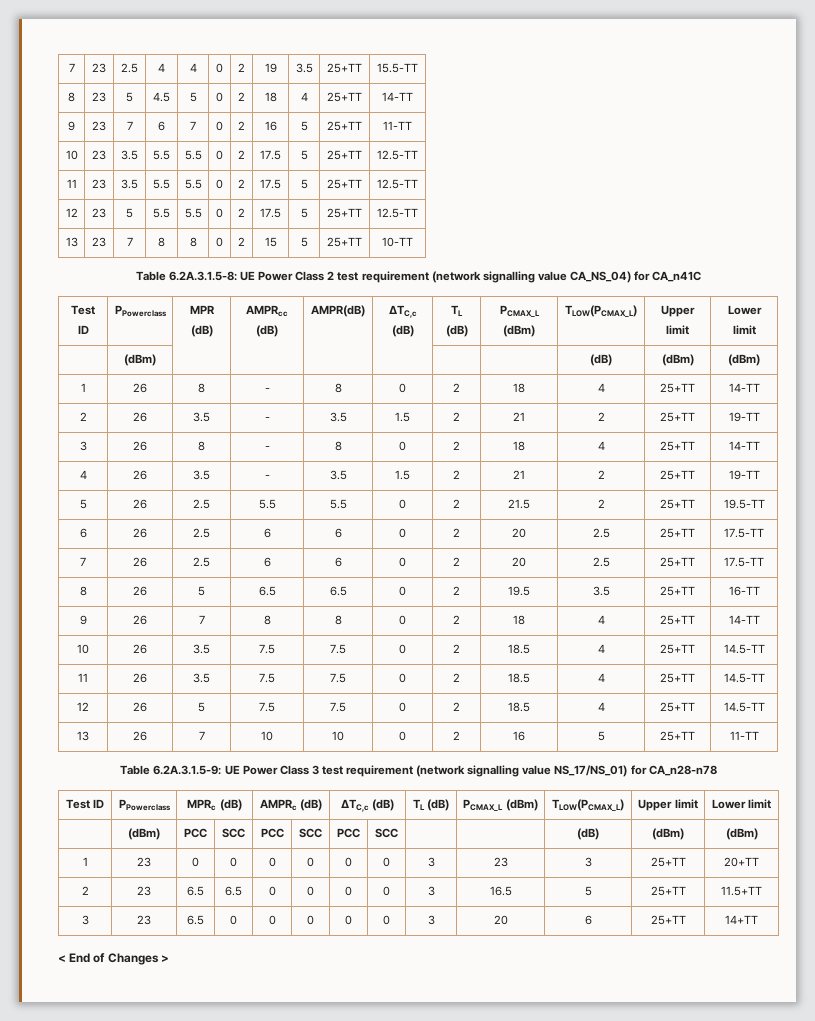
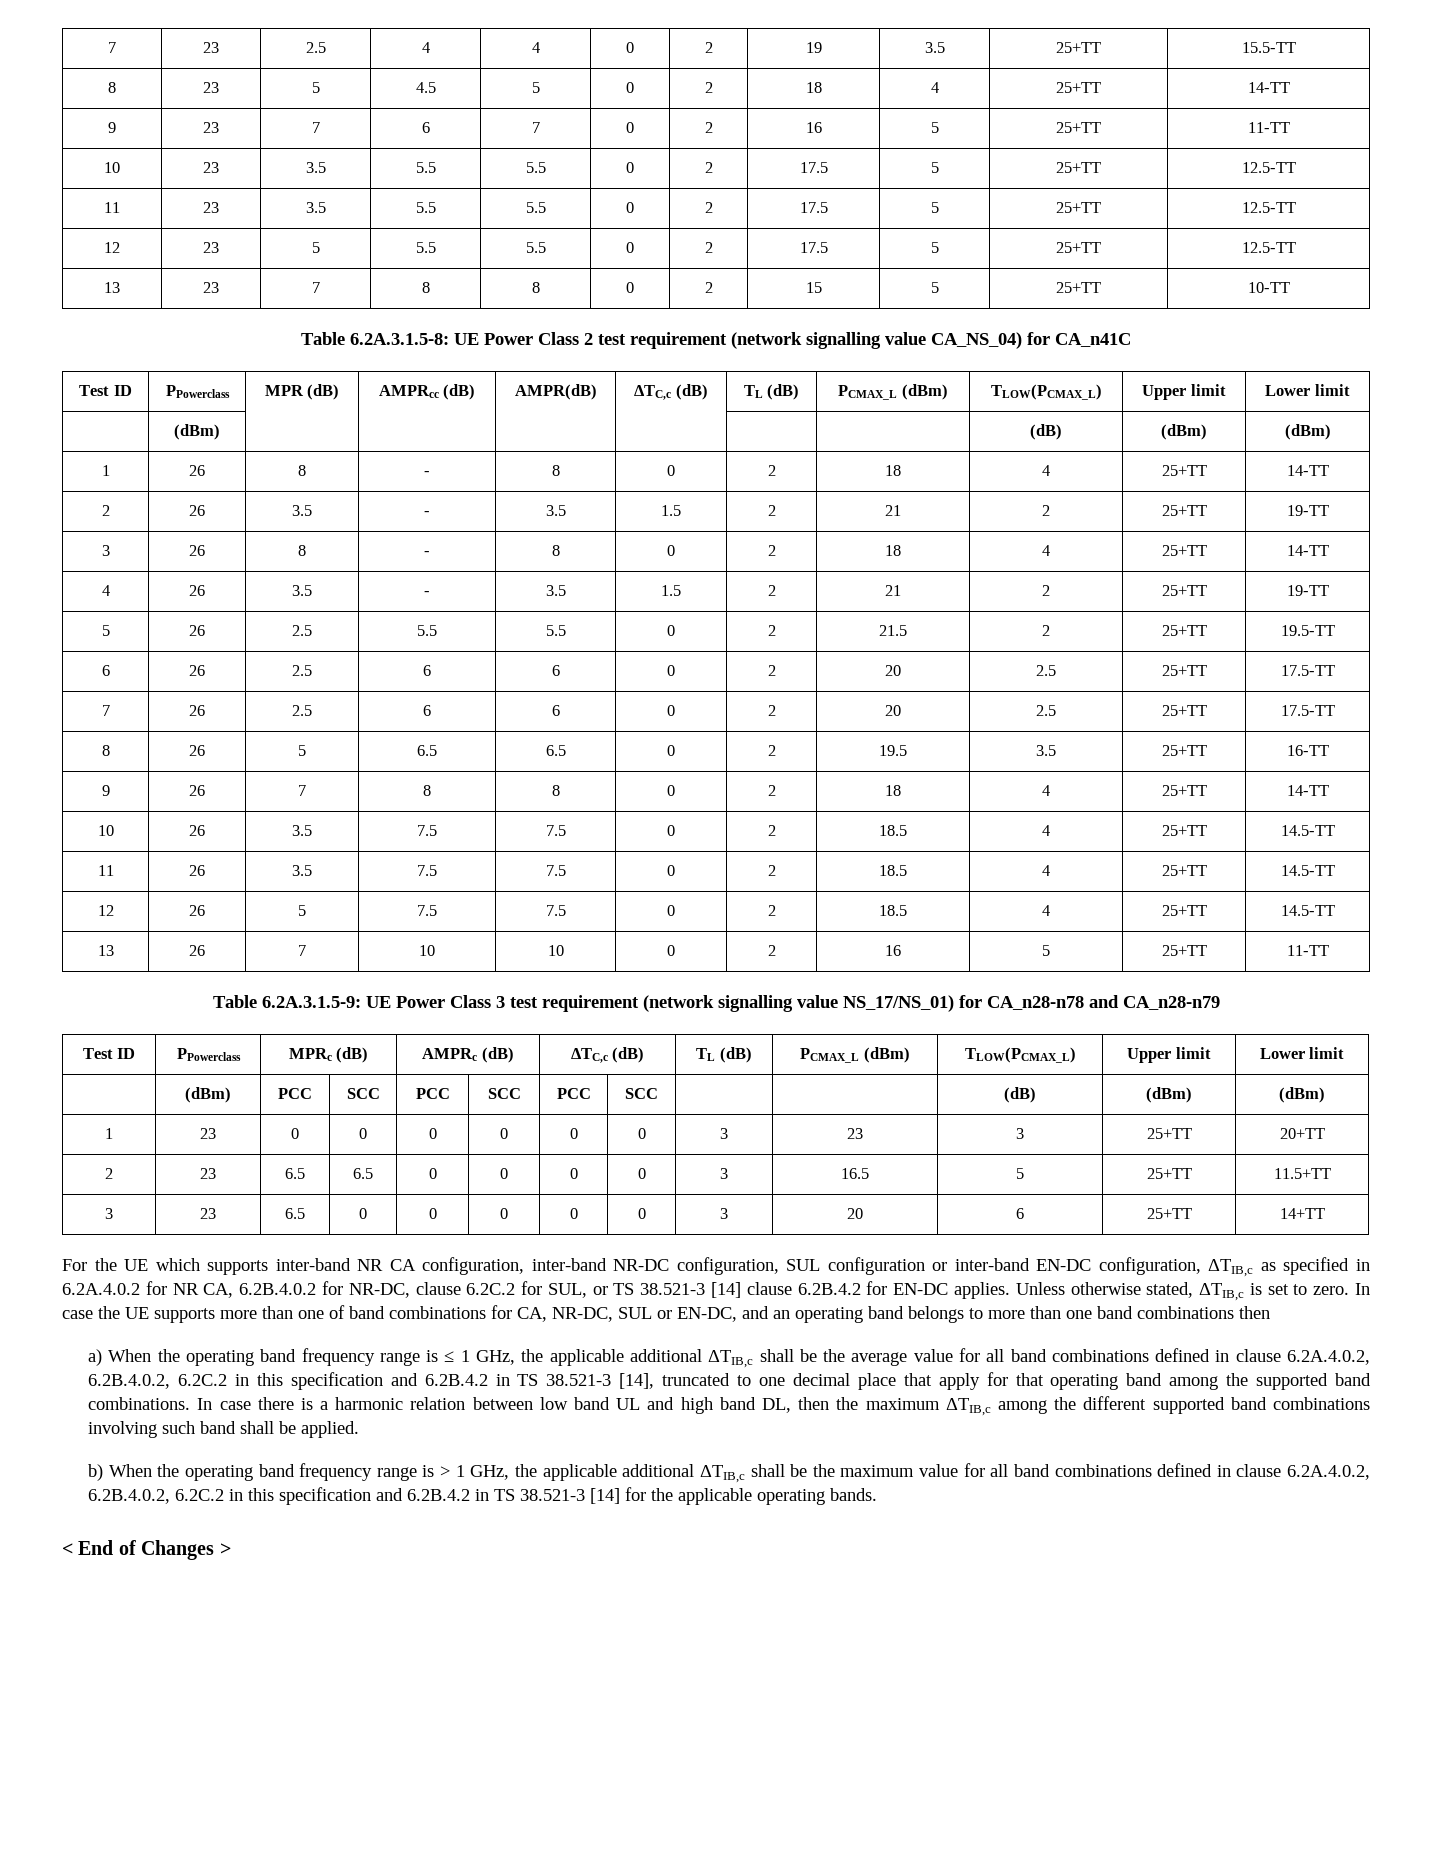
- Table 6.2A.3.1.5-9: UE Power Class 3 test requirement (network signalling value NS_17/NS_01) for CA_n28-n78
+ Table 6.2A.3.1.5-9: UE Power Class 3 test requirement (network signalling value NS_17/NS_01) for CA_n28-n78 and CA_n28-n79
+ For the UE which supports inter-band NR CA configuration, inter-band NR-DC configuration, SUL configuration or inter-band EN-DC configuration, ΔTIB,c as specified in 6.2A.4.0.2 for NR CA, 6.2B.4.0.2 for NR-DC, clause 6.2C.2 for SUL, or TS 38.521-3 [14] clause 6.2B.4.2 for EN-DC applies. Unless otherwise stated, ΔTIB,c is set to zero. In case the UE supports more than one of band combinations for CA, NR-DC, SUL or EN-DC, and an operating band belongs to more than one band combinations then
+ a) When the operating band frequency range is ≤ 1 GHz, the applicable additional ΔTIB,c shall be the average value for all band combinations defined in clause 6.2A.4.0.2, 6.2B.4.0.2, 6.2C.2 in this specification and 6.2B.4.2 in TS 38.521-3 [14], truncated to one decimal place that apply for that operating band among the supported band combinations. In case there is a harmonic relation between low band UL and high band DL, then the maximum ΔTIB,c among the different supported band combinations involving such band shall be applied.
+ b) When the operating band frequency range is > 1 GHz, the applicable additional ΔTIB,c shall be the maximum value for all band combinations defined in clause 6.2A.4.0.2, 6.2B.4.0.2, 6.2C.2 in this specification and 6.2B.4.2 in TS 38.521-3 [14] for the applicable operating bands.

